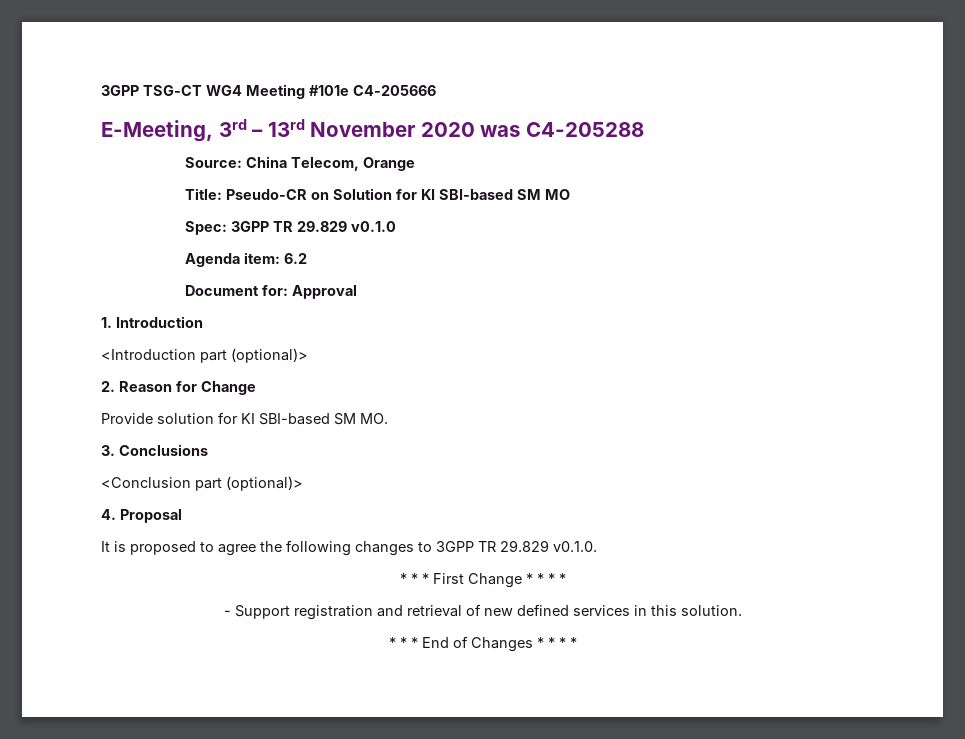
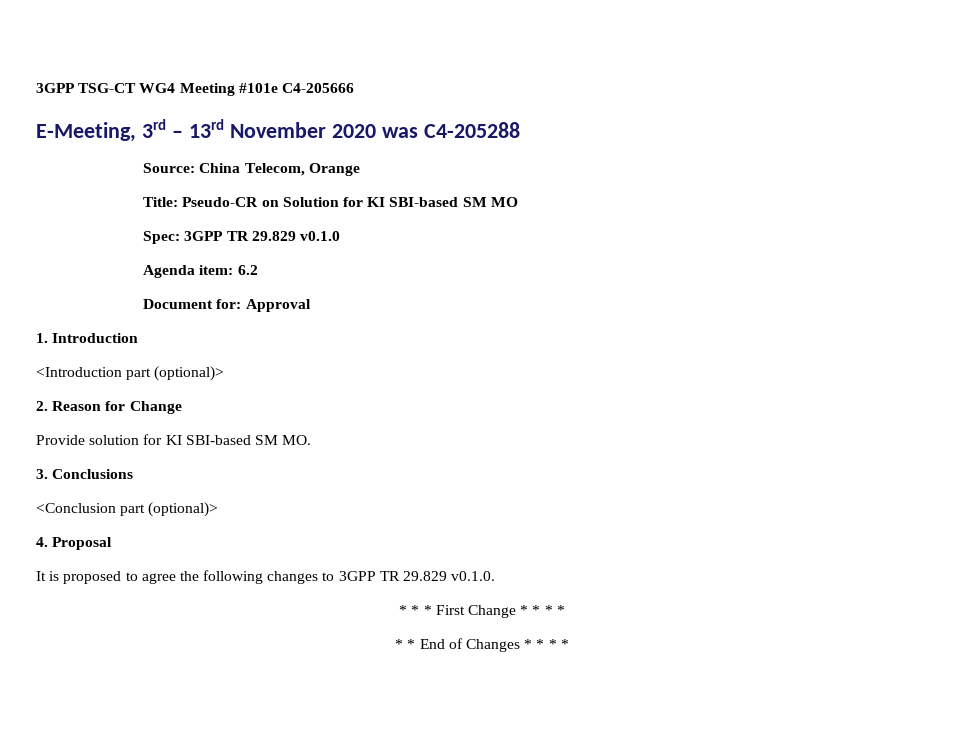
- - Support registration and retrieval of new defined services in this solution.
- * * * End of Changes * * * *
+ * * End of Changes * * * *

